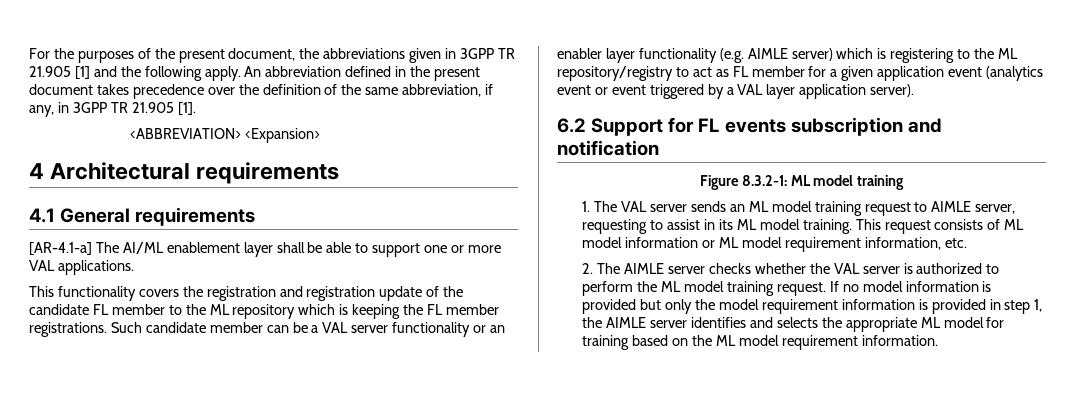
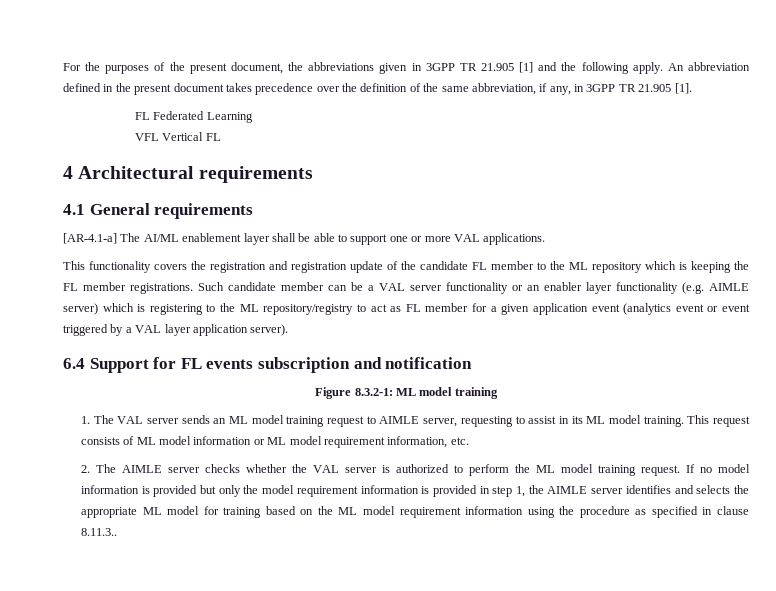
- <ABBREVIATION> <Expansion>
+ FL Federated Learning
+ VFL Vertical FL
- 6.2 Support for FL events subscription and notification
+ 6.4 Support for FL events subscription and notification
- If no model information is provided but only the model requirement information is provided in step 1, the AIMLE server identifies and selects the appropriate ML model for training based on the ML model requirement information.
+ If no model information is provided but only the model requirement information is provided in step 1, the AIMLE server identifies and selects the appropriate ML model for training based on the ML model requirement information using the procedure as specified in clause 8.11.3..

